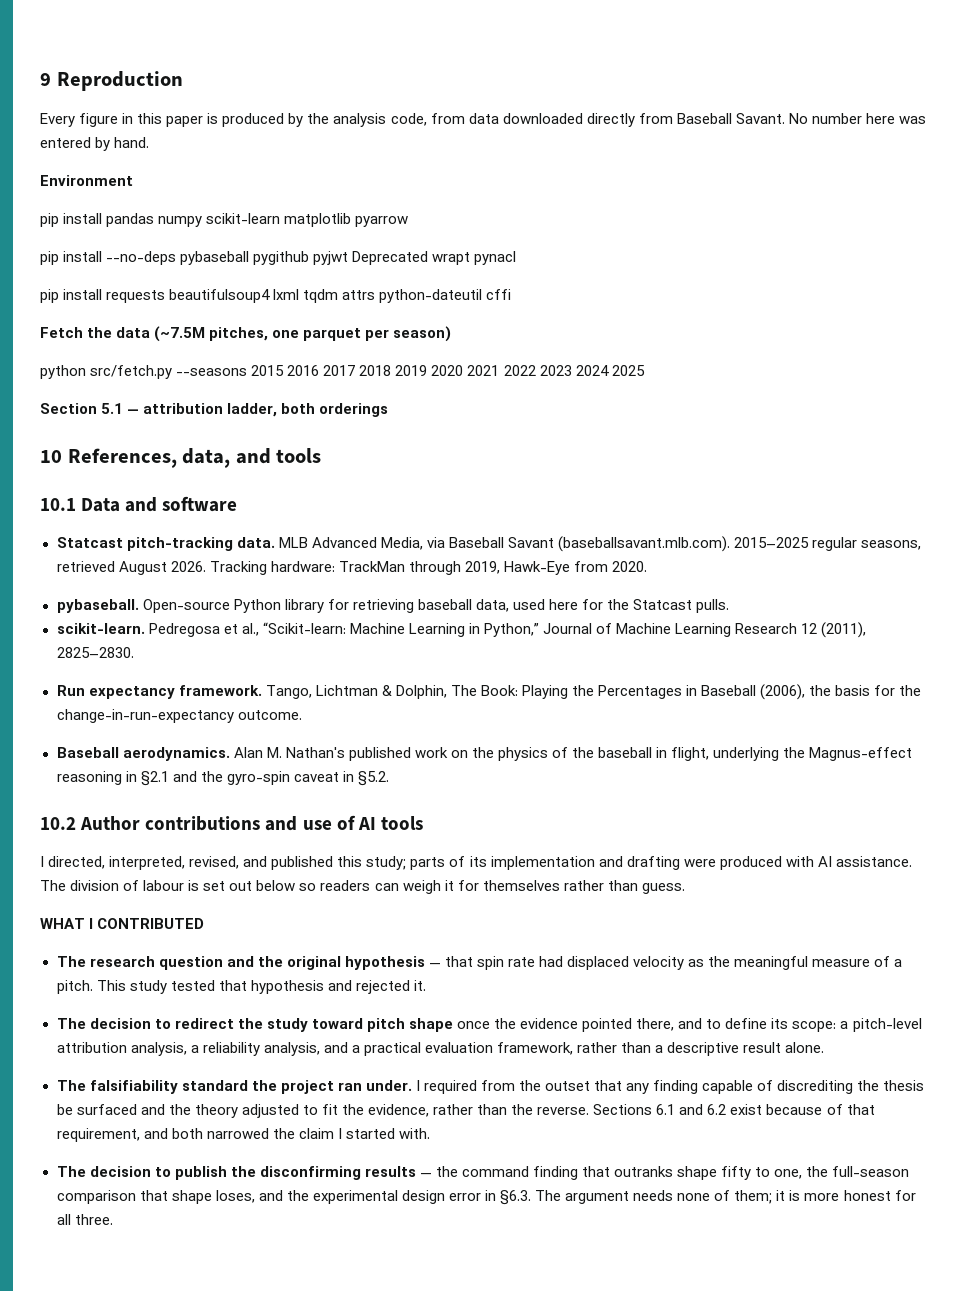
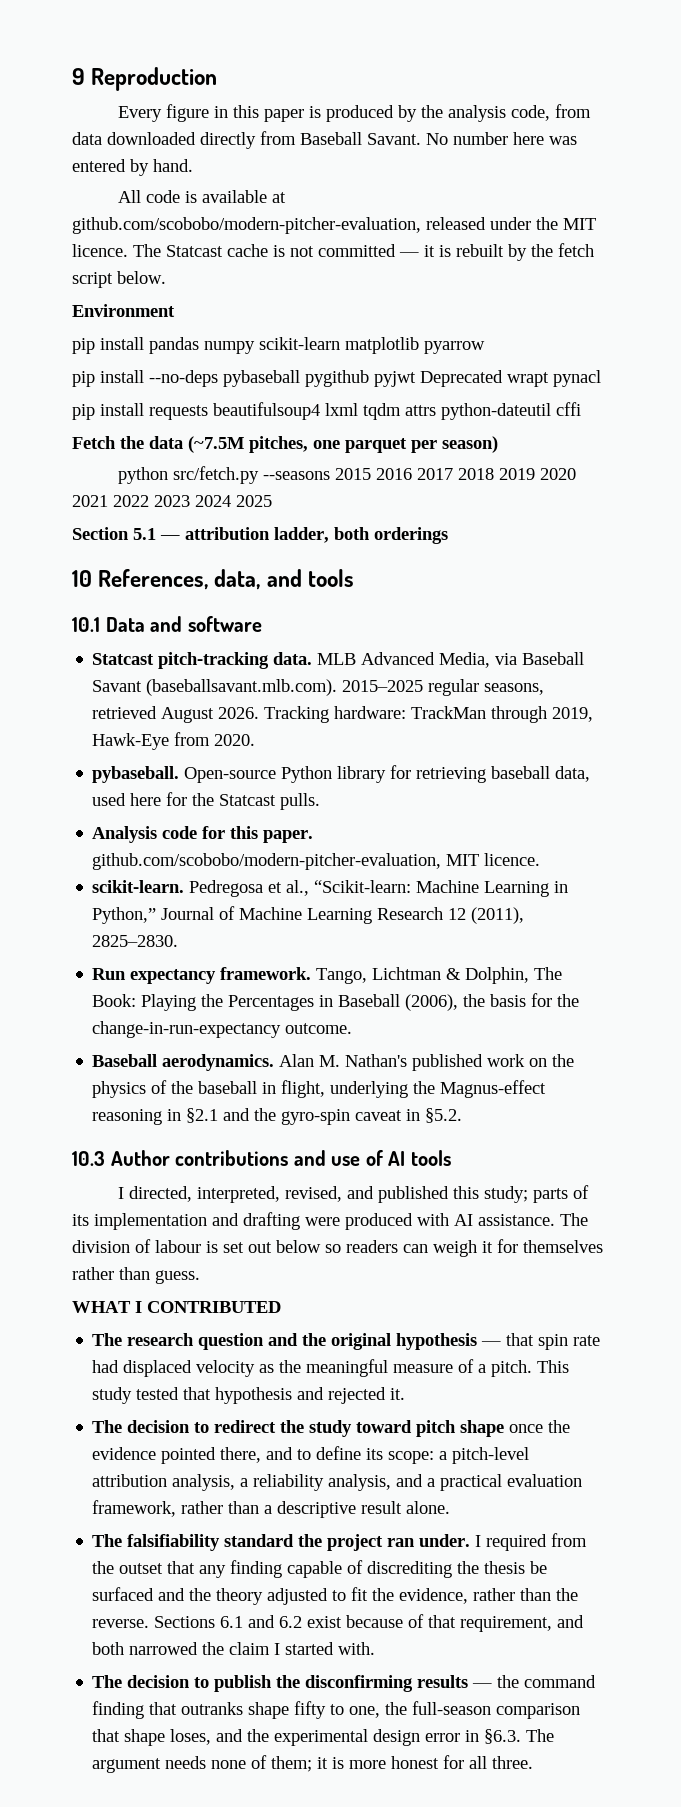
+ All code is available at github.com/scobobo/modern-pitcher-evaluation, released under the MIT licence. The Statcast cache is not committed — it is rebuilt by the fetch script below.
+ Analysis code for this paper. github.com/scobobo/modern-pitcher-evaluation, MIT licence.
- 10.2 Author contributions and use of AI tools
+ 10.3 Author contributions and use of AI tools

